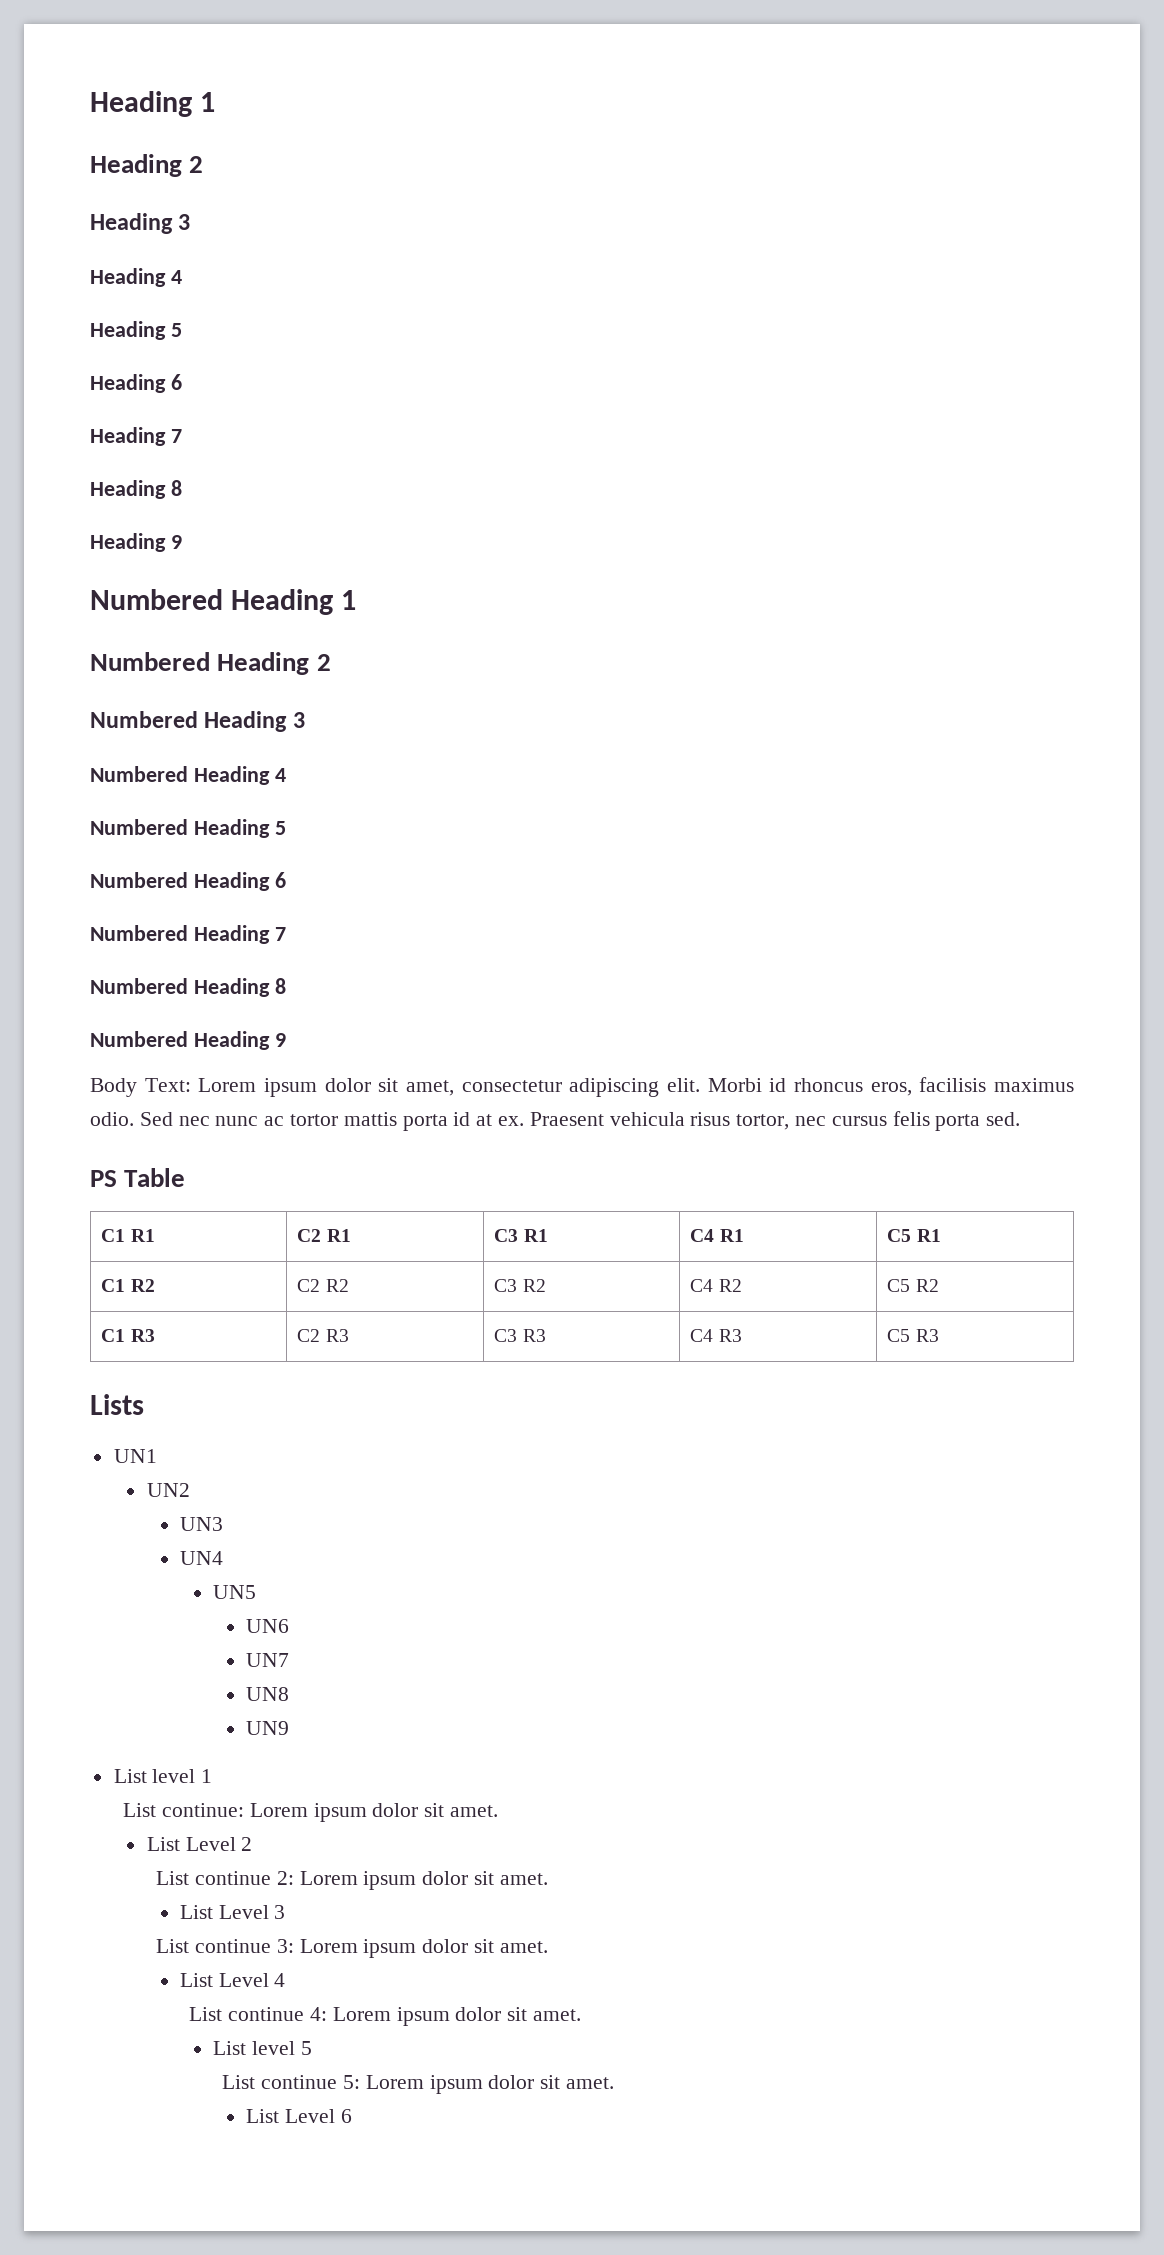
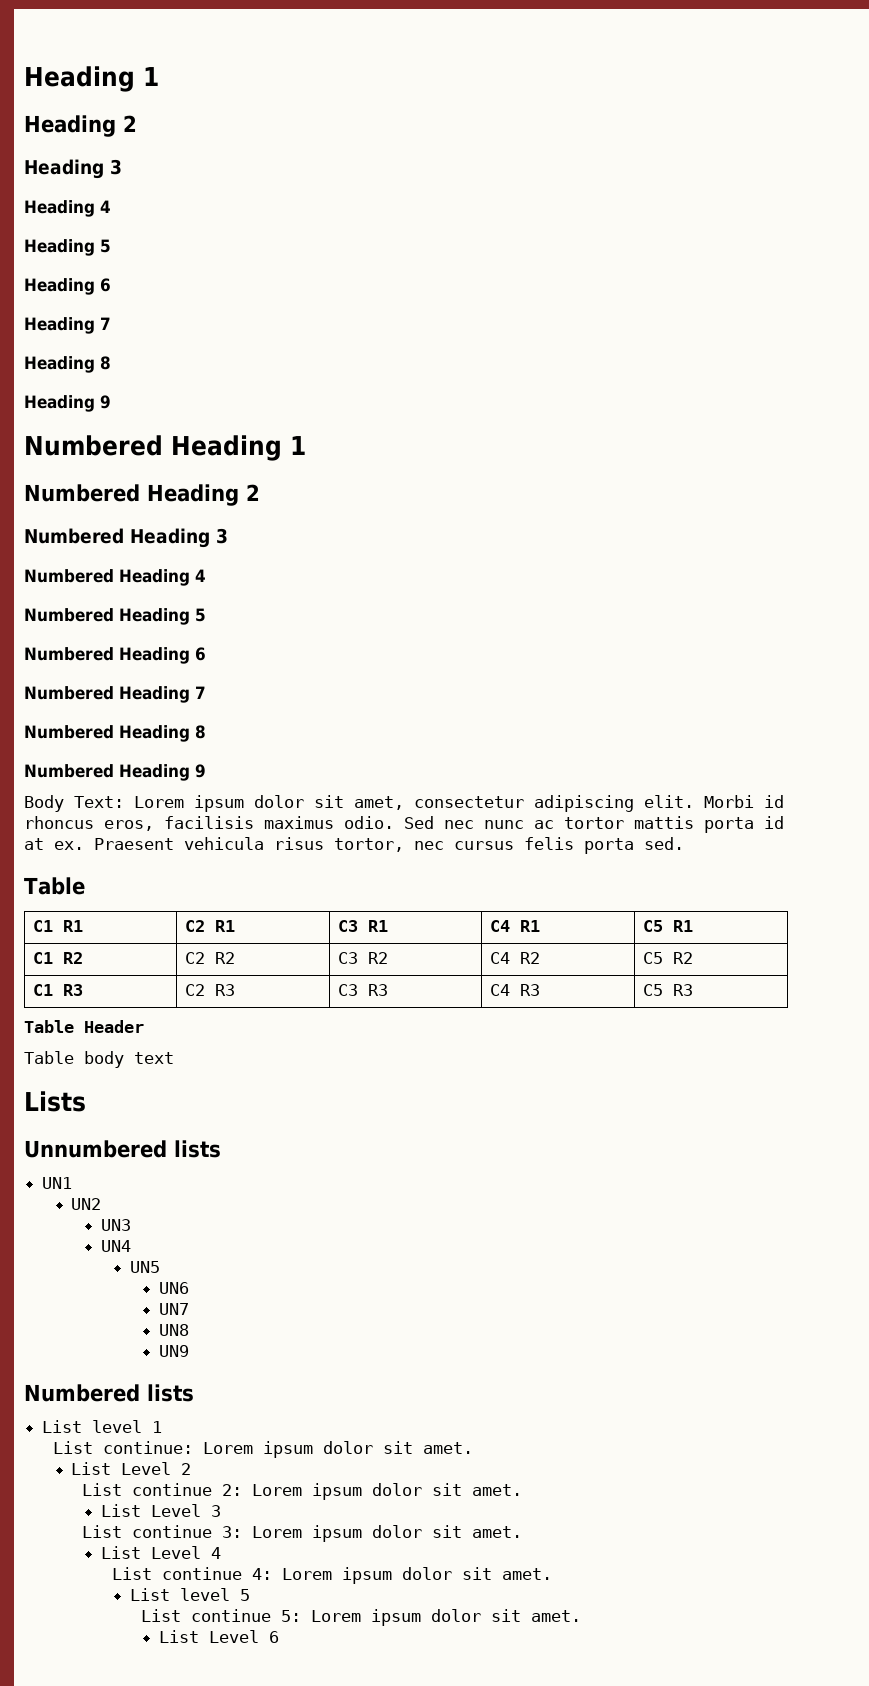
  Praesent vehicula risus tortor, nec cursus felis porta sed.
- PS Table
+ Table
+ Table Header
+ Table body text
+ Unnumbered lists
+ Numbered lists

